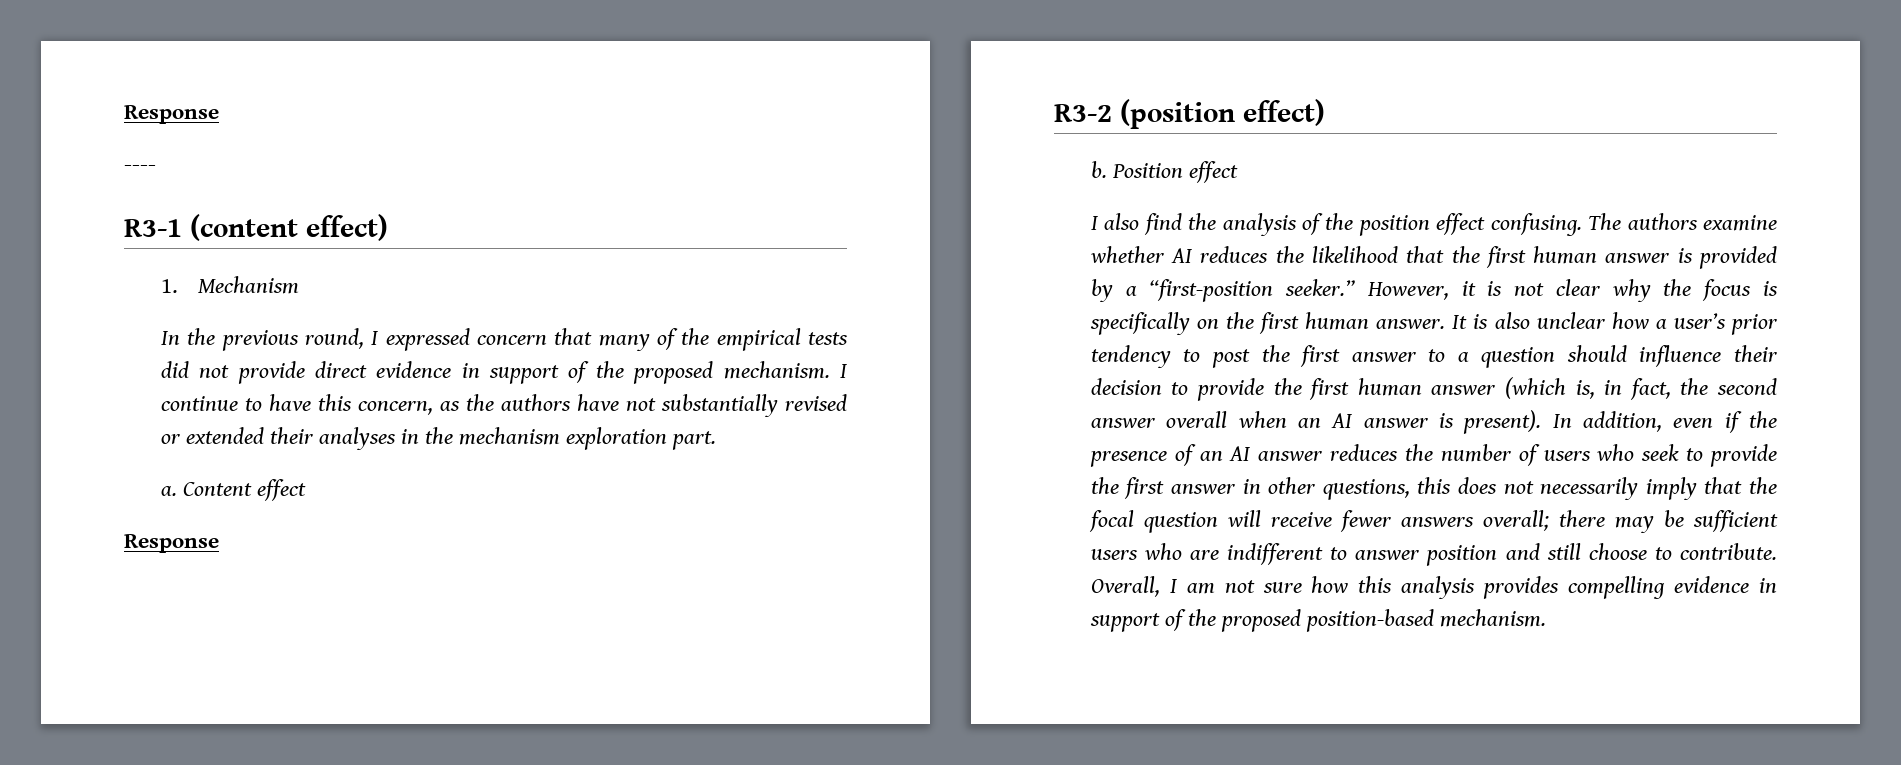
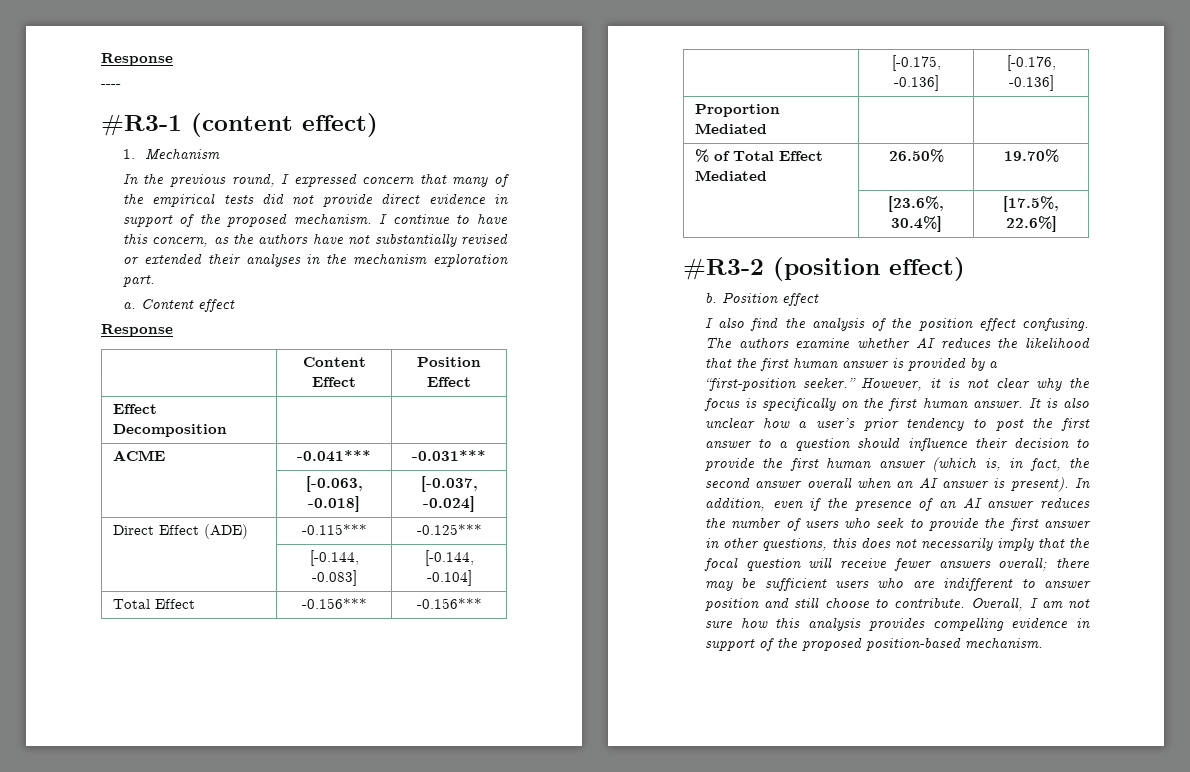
- R3-1 (content effect)
+ #R3-1 (content effect)
- R3-2 (position effect)
+ | Content Effect | Position Effect
+ Effect Decomposition | |
+ ACME | -0.041*** | -0.031***
+ | [-0.063, -0.018] | [-0.037, -0.024]
+ Direct Effect (ADE) | -0.115*** | -0.125***
+ | [-0.144, -0.083] | [-0.144, -0.104]
+ Total Effect | -0.156*** | -0.156***
+ | [-0.175, -0.136] | [-0.176, -0.136]
+ Proportion Mediated | |
+ % of Total Effect Mediated | 26.50% | 19.70%
+ | [23.6%, 30.4%] | [17.5%, 22.6%]
+ #R3-2 (position effect)

